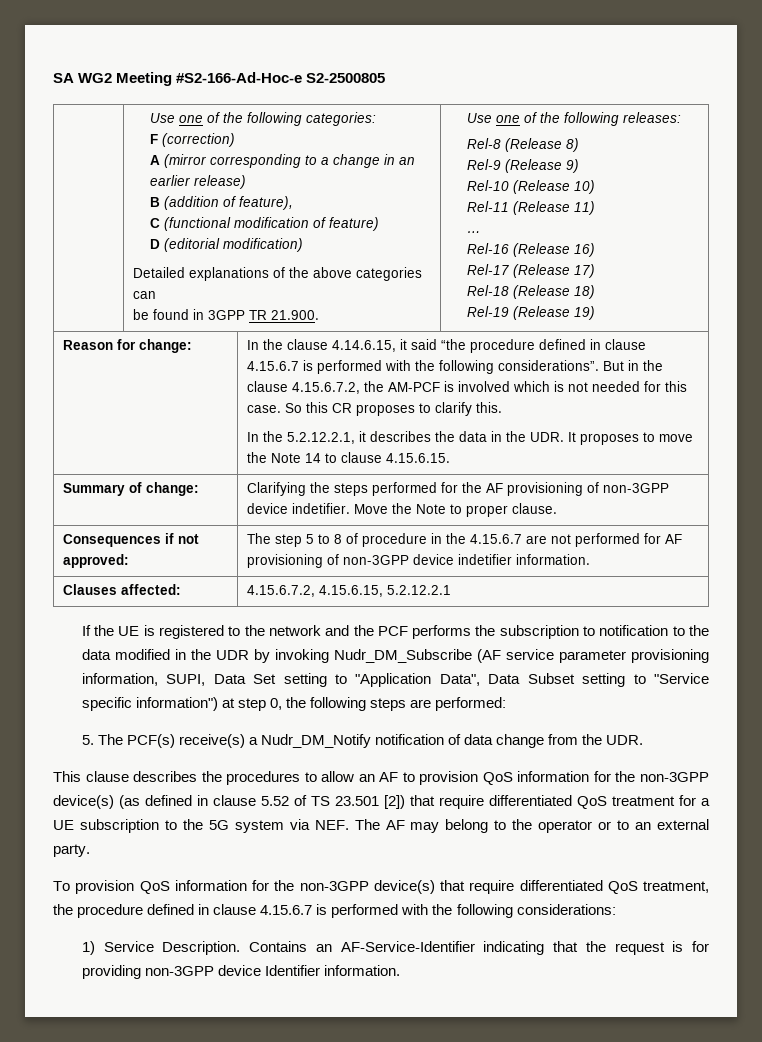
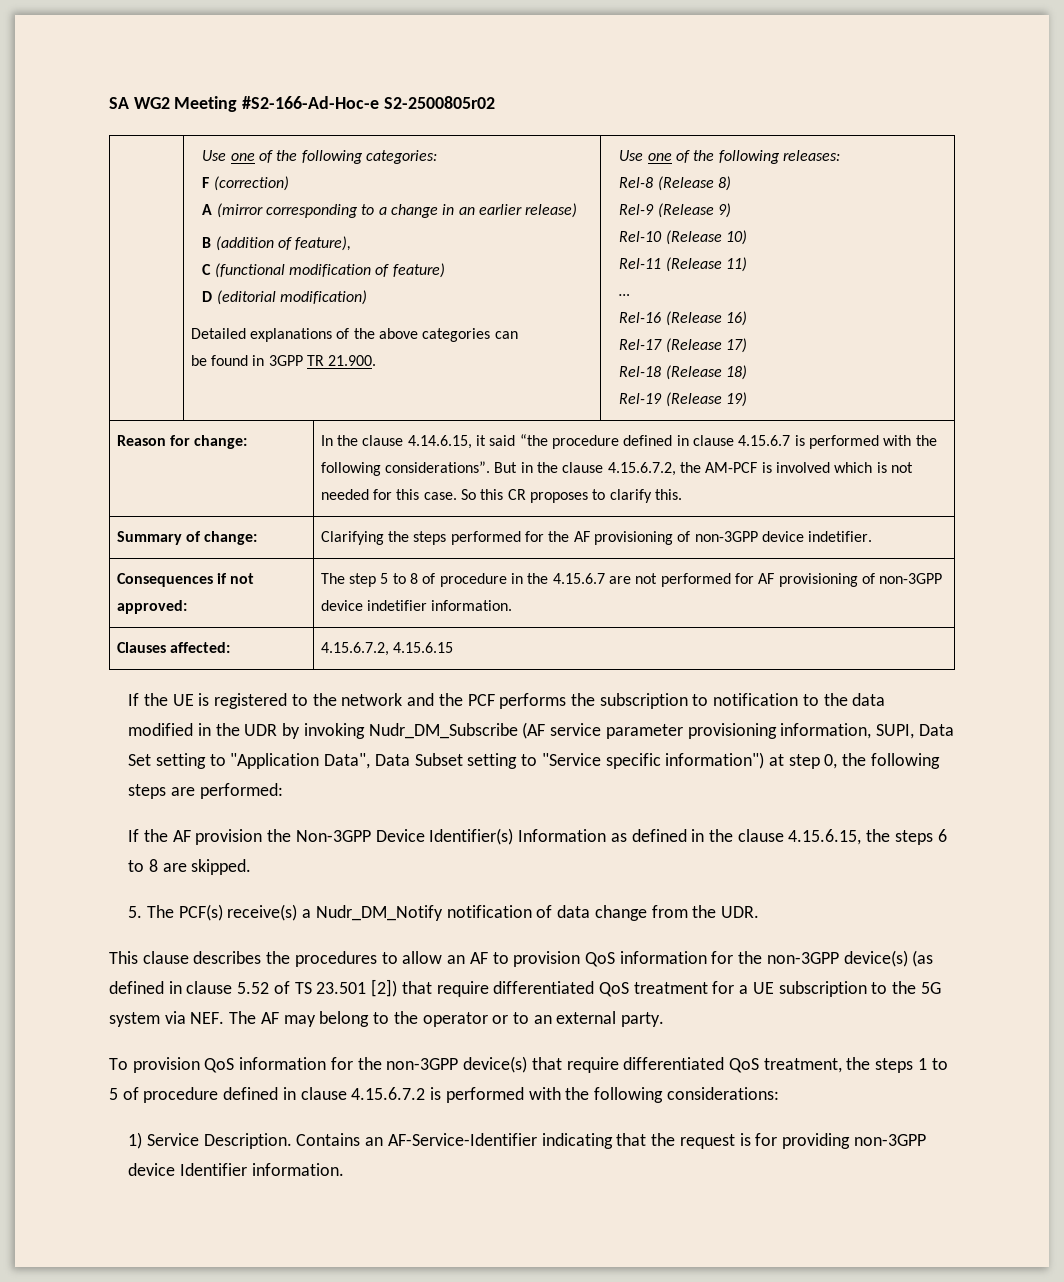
- SA WG2 Meeting #S2-166-Ad-Hoc-e S2-2500805
+ SA WG2 Meeting #S2-166-Ad-Hoc-e S2-2500805r02
- In the 5.2.12.2.1, it describes the data in the UDR. It proposes to move the Note 14 to clause 4.15.6.15.
- Summary of change: | Clarifying the steps performed for the AF provisioning of non-3GPP device indetifier. Move the Note to proper clause.
+ Summary of change: | Clarifying the steps performed for the AF provisioning of non-3GPP device indetifier.
- Clauses affected: | 4.15.6.7.2, 4.15.6.15, 5.2.12.2.1
+ Clauses affected: | 4.15.6.7.2, 4.15.6.15
+ If the AF provision the Non-3GPP Device Identifier(s) Information as defined in the clause 4.15.6.15, the steps 6 to 8 are skipped.
- To provision QoS information for the non-3GPP device(s) that require differentiated QoS treatment, the procedure defined in clause 4.15.6.7 is performed with the following considerations:
+ To provision QoS information for the non-3GPP device(s) that require differentiated QoS treatment, the steps 1 to 5 of procedure defined in clause 4.15.6.7.2 is performed with the following considerations:

